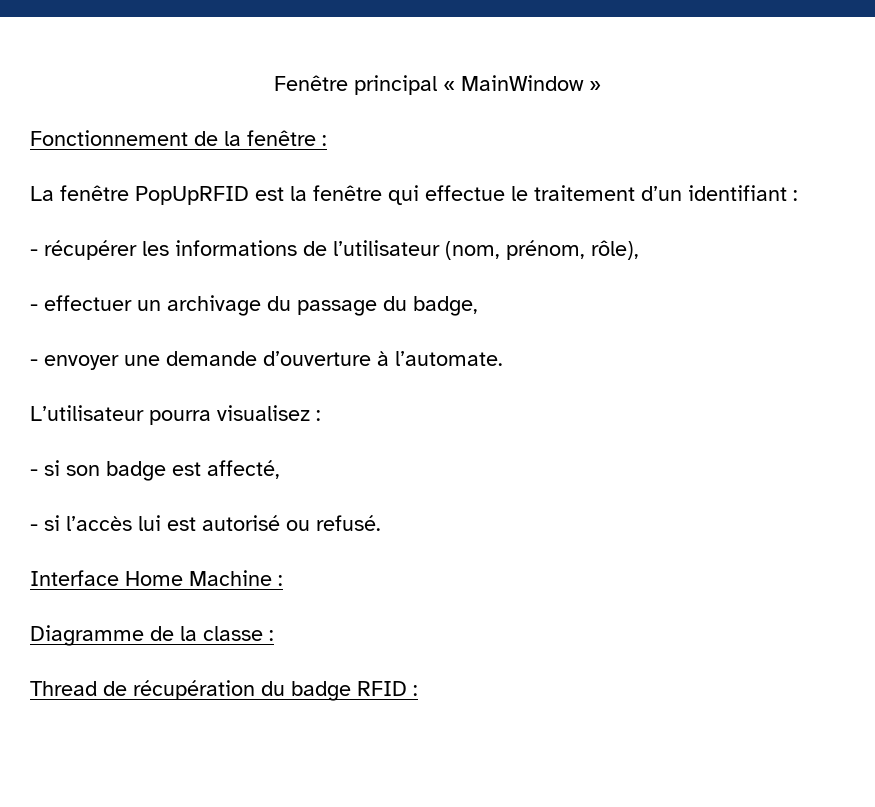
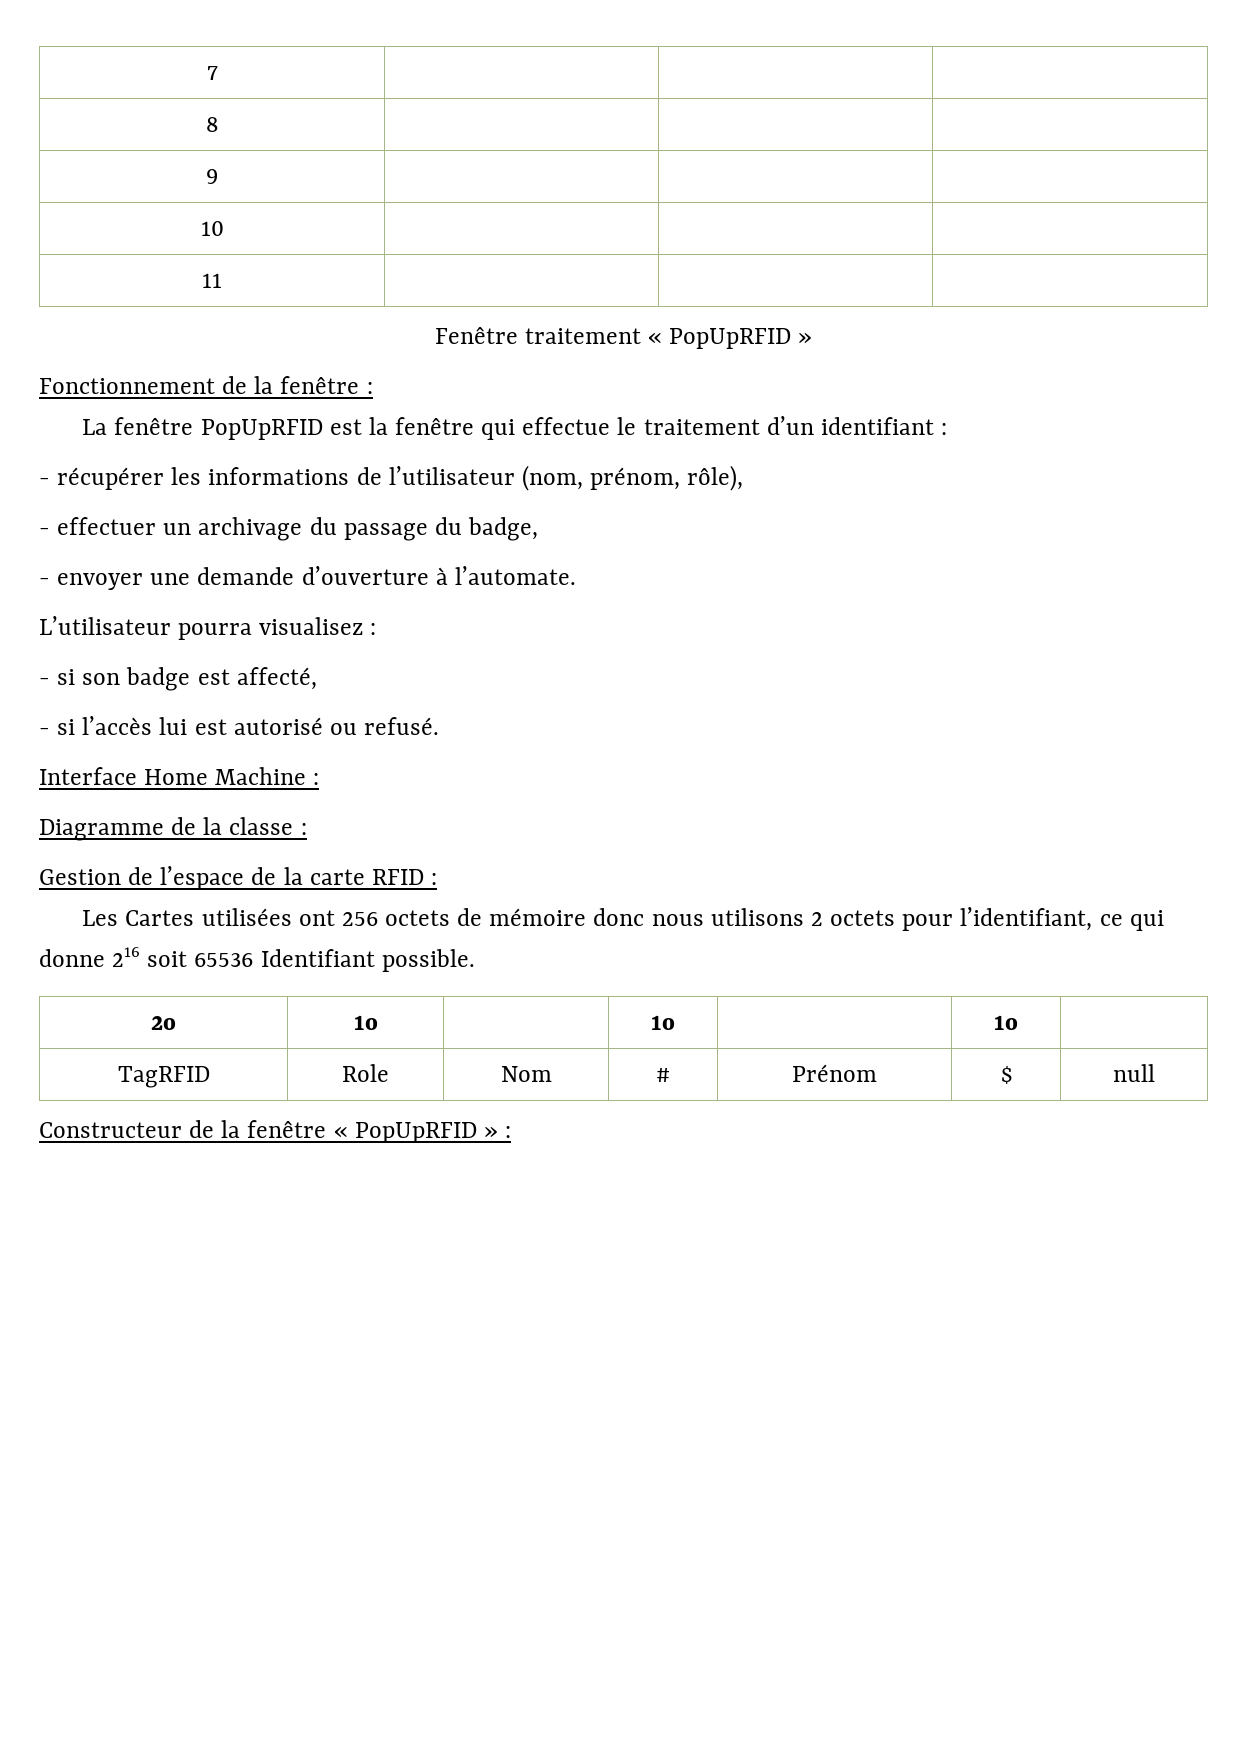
- Fenêtre principal « MainWindow »
+ 7 | | |
+ 8 | | |
+ 9 | | |
+ 10 | | |
+ 11 | | |
+ Fenêtre traitement « PopUpRFID »
- Thread de récupération du badge RFID :
+ Gestion de l’espace de la carte RFID :
+ Les Cartes utilisées ont 256 octets de mémoire donc nous utilisons 2 octets pour l’identifiant, ce qui donne 216 soit 65536 Identifiant possible.
+ 2o | 1o | | 1o | | 1o |
+ TagRFID | Role | Nom | # | Prénom | $ | null
+ Constructeur de la fenêtre « PopUpRFID » :

